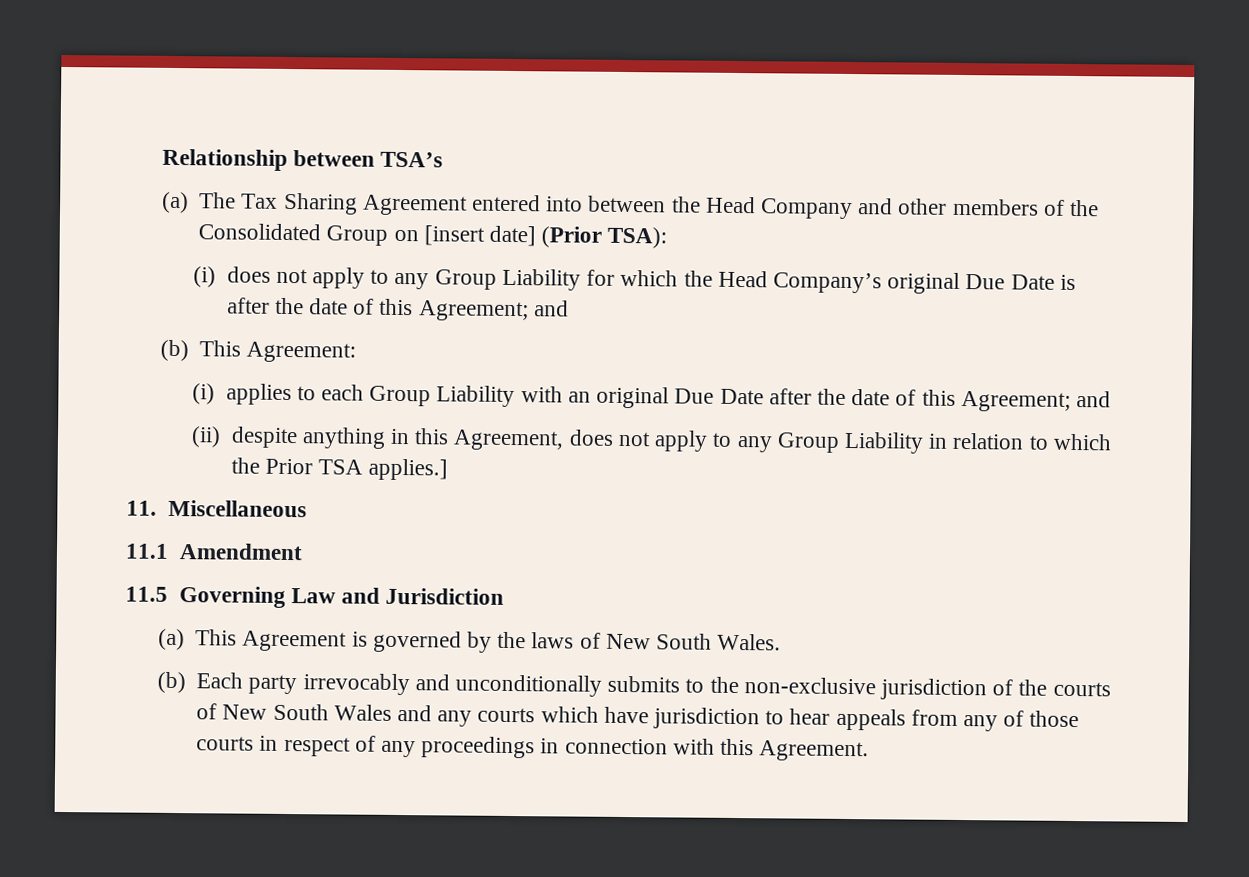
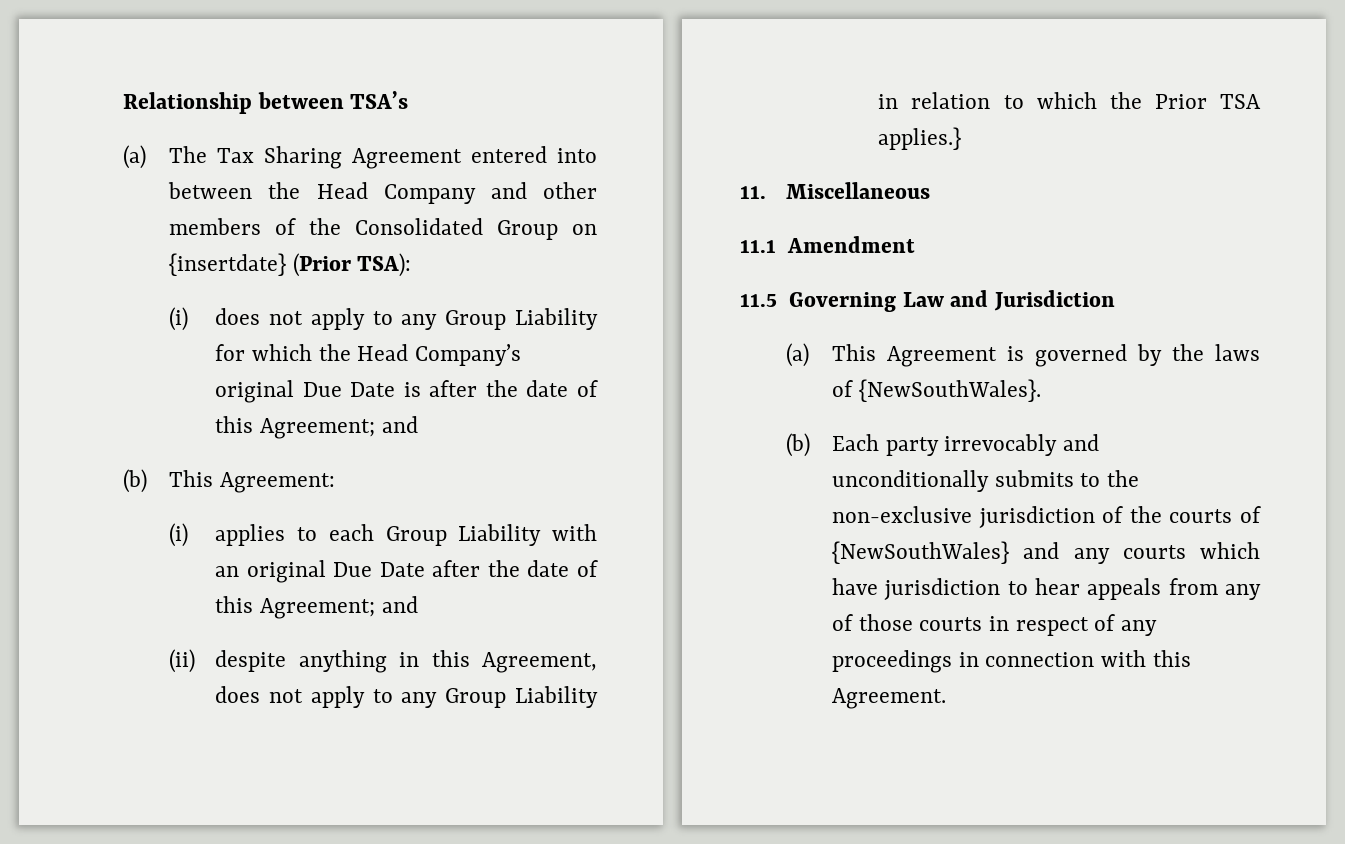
- (a) The Tax Sharing Agreement entered into between the Head Company and other members of the Consolidated Group on [insert date] (Prior TSA):
+ (a) The Tax Sharing Agreement entered into between the Head Company and other members of the Consolidated Group on {insertdate} (Prior TSA):
- (ii) despite anything in this Agreement, does not apply to any Group Liability in relation to which the Prior TSA applies.]
+ (ii) despite anything in this Agreement, does not apply to any Group Liability in relation to which the Prior TSA applies.}
- (a) This Agreement is governed by the laws of New South Wales.
+ (a) This Agreement is governed by the laws of {NewSouthWales}.
- (b) Each party irrevocably and unconditionally submits to the non-exclusive jurisdiction of the courts of New South Wales and any courts which have jurisdiction to hear appeals from any of those courts in respect of any proceedings in connection with this Agreement.
+ (b) Each party irrevocably and unconditionally submits to the non-exclusive jurisdiction of the courts of {NewSouthWales} and any courts which have jurisdiction to hear appeals from any of those courts in respect of any proceedings in connection with this Agreement.

